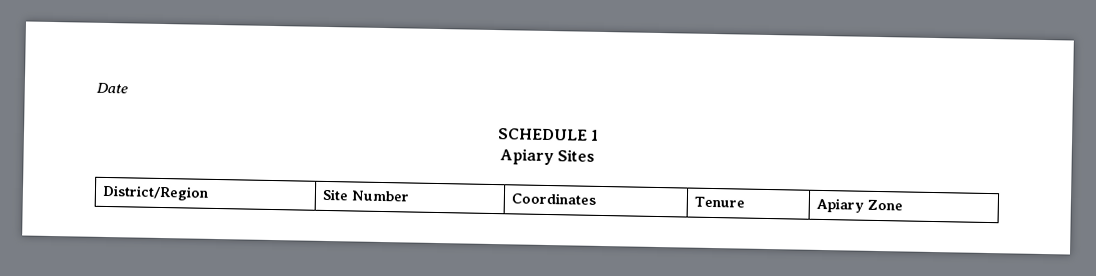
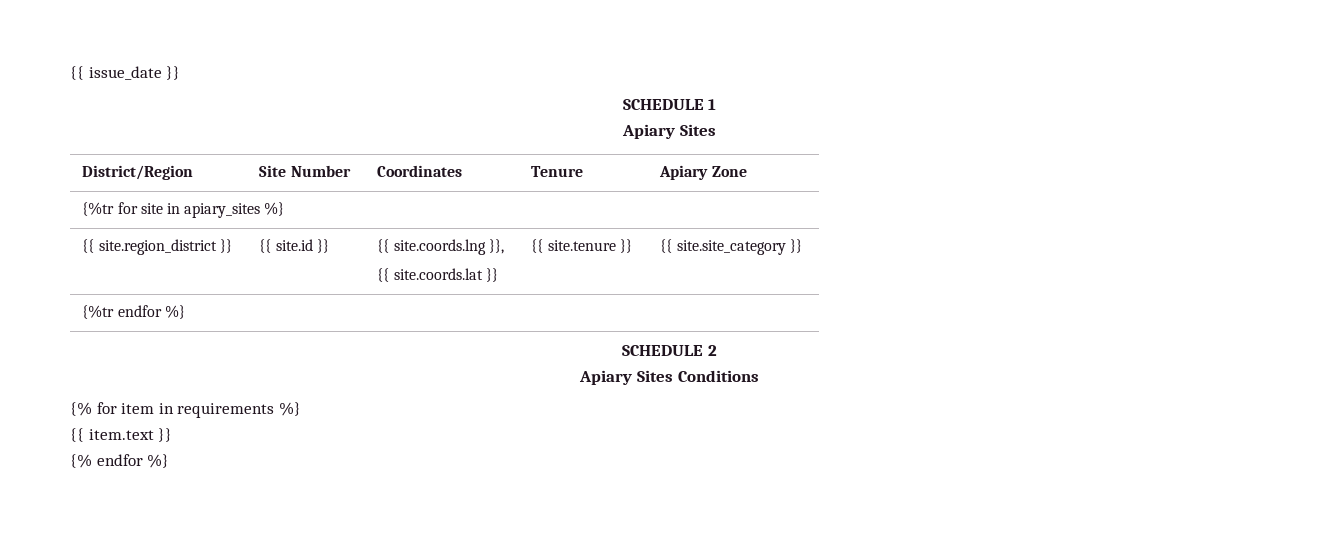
- Date
+ {{ issue_date }}
+ {%tr for site in apiary_sites %}
+ {{ site.region_district }} | {{ site.id }} | {{ site.coords.lng }},
+ {{ site.coords.lat }} | {{ site.tenure }} | {{ site.site_category }}
+ {%tr endfor %}
+ SCHEDULE 2
+ Apiary Sites Conditions
+ {% for item in requirements %}
+ {{ item.text }}
+ {% endfor %}

